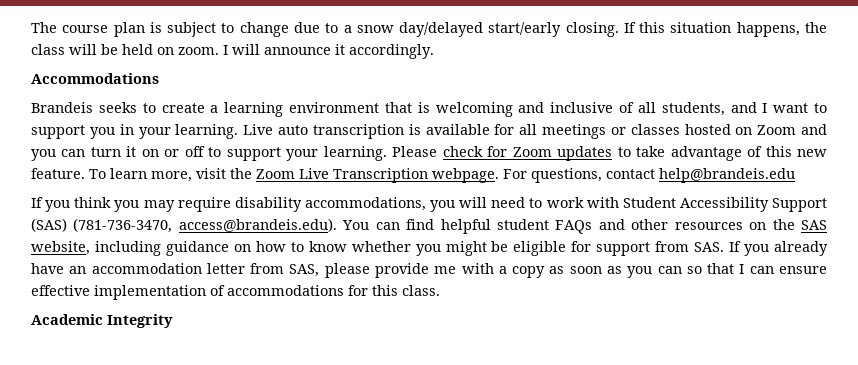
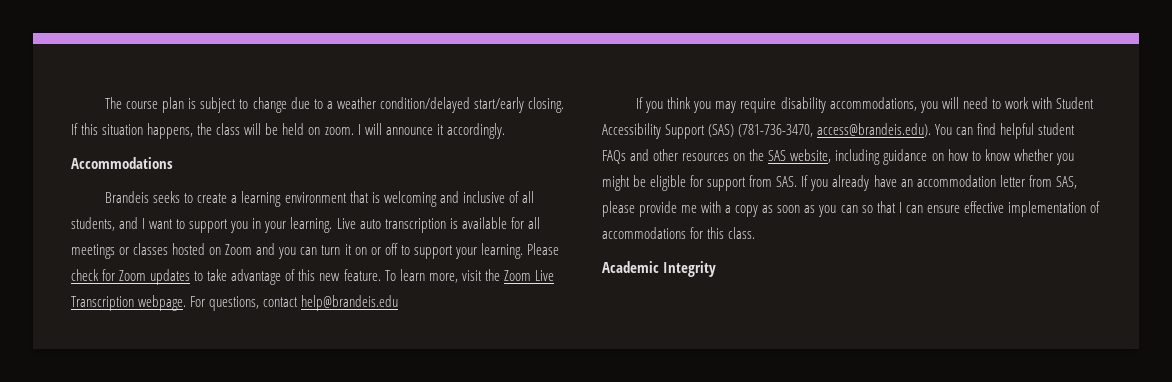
- The course plan is subject to change due to a snow day/delayed start/early closing.
+ The course plan is subject to change due to a weather condition/delayed start/early closing.

